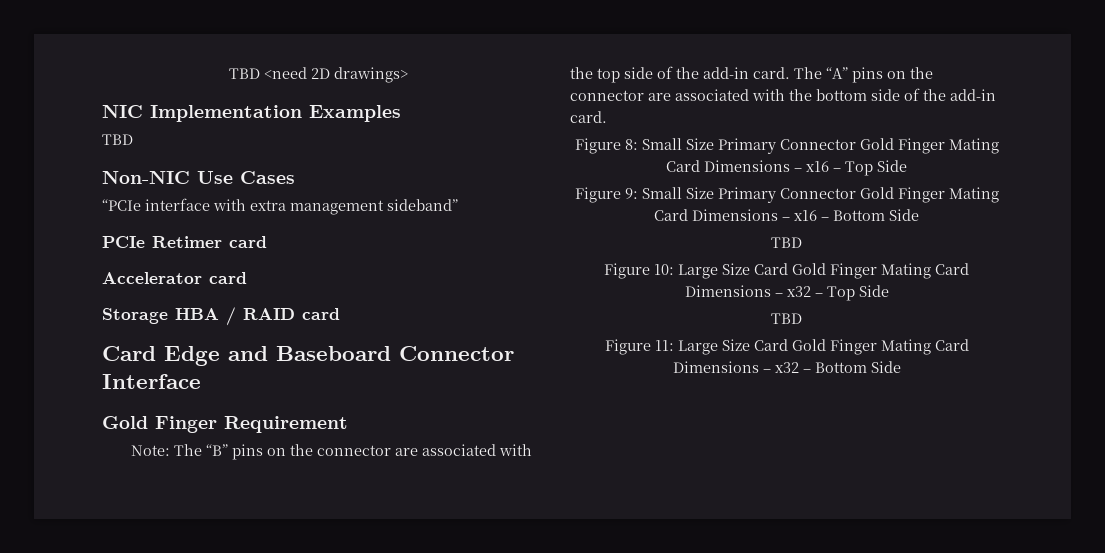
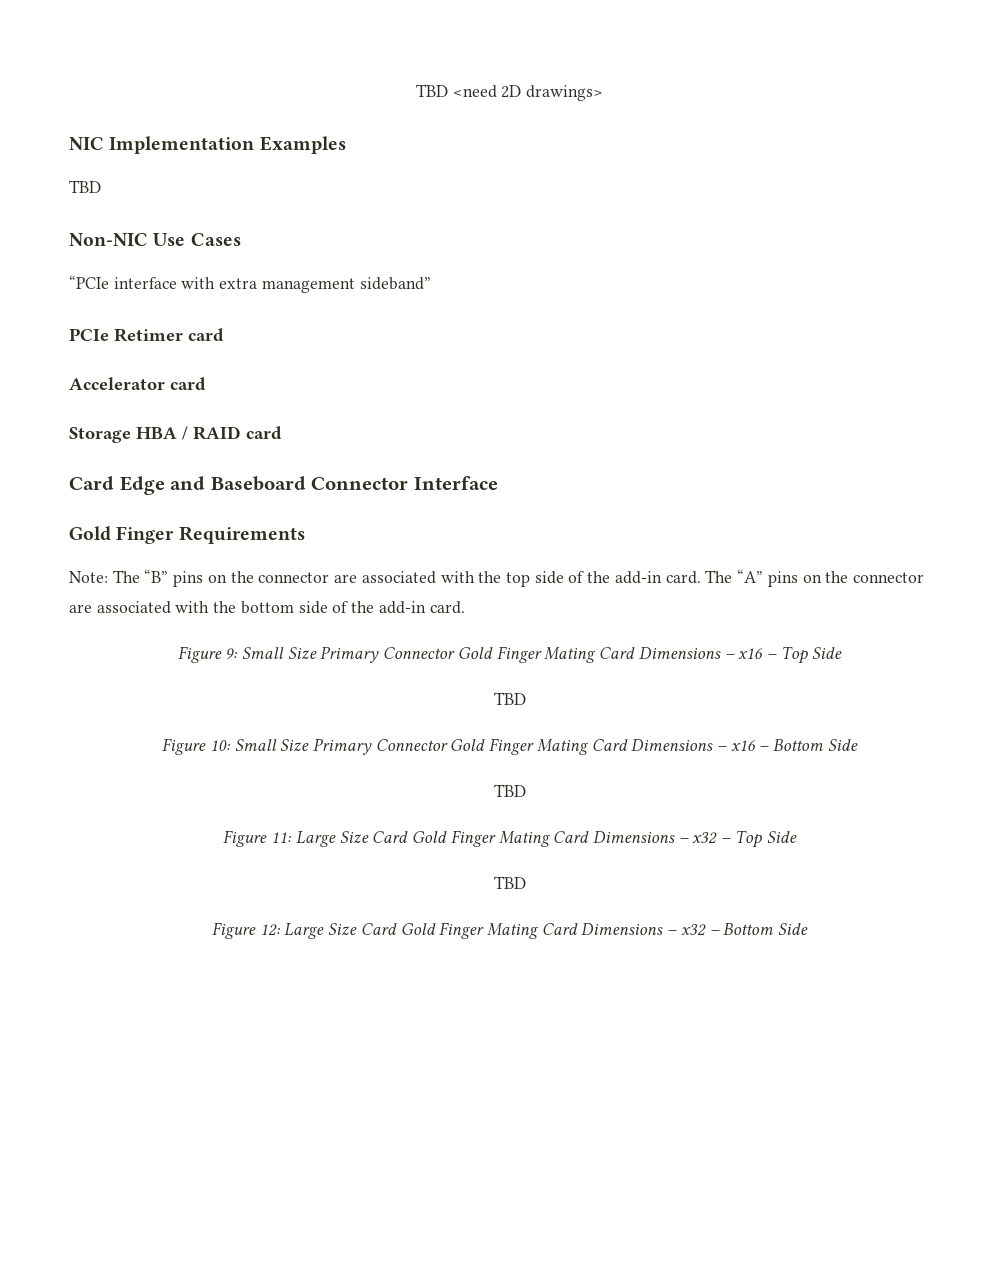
- Gold Finger Requirement
+ Gold Finger Requirements
- Figure 8: Small Size Primary Connector Gold Finger Mating Card Dimensions – x16 – Top Side
- Figure 9: Small Size Primary Connector Gold Finger Mating Card Dimensions – x16 – Bottom Side
+ Figure 9: Small Size Primary Connector Gold Finger Mating Card Dimensions – x16 – Top Side
+ TBD
+ Figure 10: Small Size Primary Connector Gold Finger Mating Card Dimensions – x16 – Bottom Side
- Figure 10: Large Size Card Gold Finger Mating Card Dimensions – x32 – Top Side
+ Figure 11: Large Size Card Gold Finger Mating Card Dimensions – x32 – Top Side
- Figure 11: Large Size Card Gold Finger Mating Card Dimensions – x32 – Bottom Side
+ Figure 12: Large Size Card Gold Finger Mating Card Dimensions – x32 – Bottom Side

